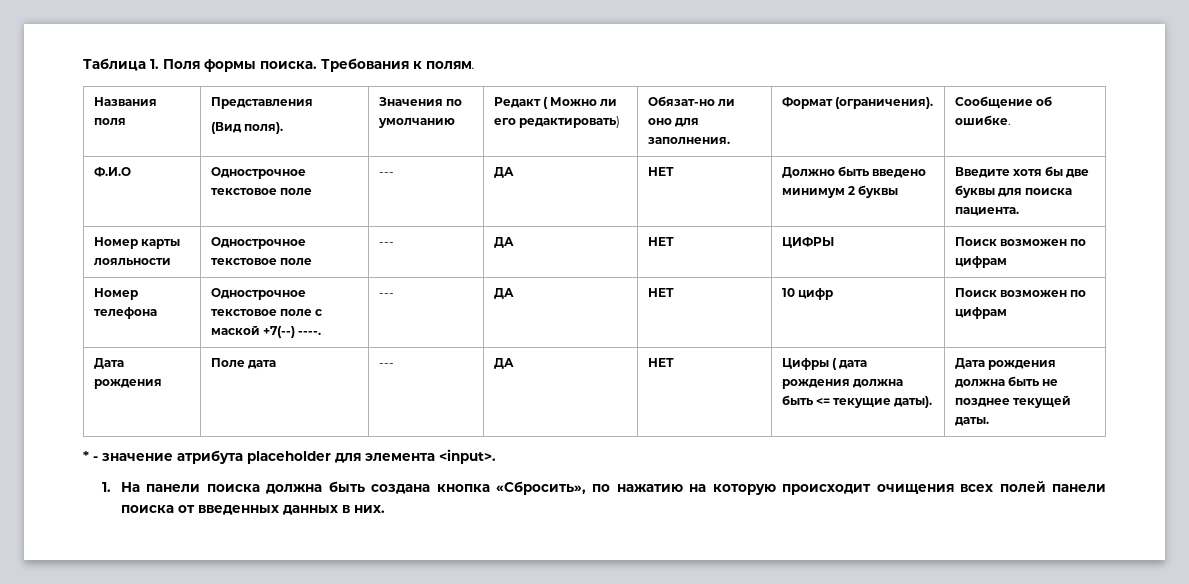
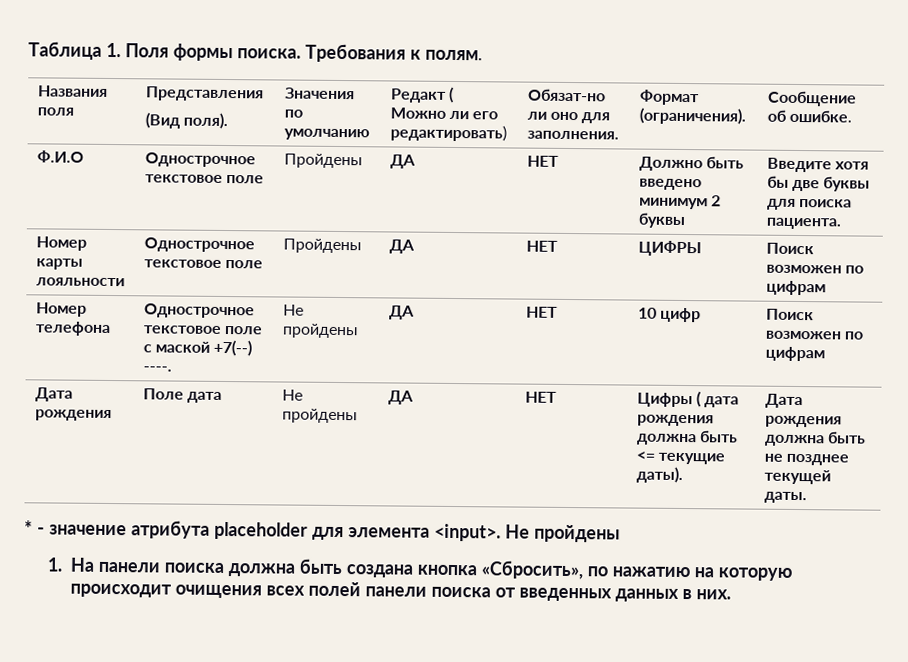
- Ф.И.О | Однострочное текстовое поле | --- | ДА | НЕТ | Должно быть введено минимум 2 буквы | Введите хотя бы две буквы для поиска пациента.
+ Ф.И.О | Однострочное текстовое поле | Пройдены | ДА | НЕТ | Должно быть введено минимум 2 буквы | Введите хотя бы две буквы для поиска пациента.
- Номер карты лояльности | Однострочное текстовое поле | --- | ДА | НЕТ | ЦИФРЫ | Поиск возможен по цифрам
+ Номер карты лояльности | Однострочное текстовое поле | Пройдены | ДА | НЕТ | ЦИФРЫ | Поиск возможен по цифрам
- Номер телефона | Однострочное текстовое поле с маской +7(--) ----. | --- | ДА | НЕТ | 10 цифр | Поиск возможен по цифрам
+ Номер телефона | Однострочное текстовое поле с маской +7(--) ----. | Не пройдены | ДА | НЕТ | 10 цифр | Поиск возможен по цифрам
- Дата рождения | Поле дата | --- | ДА | НЕТ | Цифры ( дата рождения должна быть <= текущие даты). | Дата рождения должна быть не позднее текущей даты.
+ Дата рождения | Поле дата | Не пройдены | ДА | НЕТ | Цифры ( дата рождения должна быть <= текущие даты). | Дата рождения должна быть не позднее текущей даты.
- * - значение атрибута placeholder для элемента <input>.
+ * - значение атрибута placeholder для элемента <input>. Не пройдены

